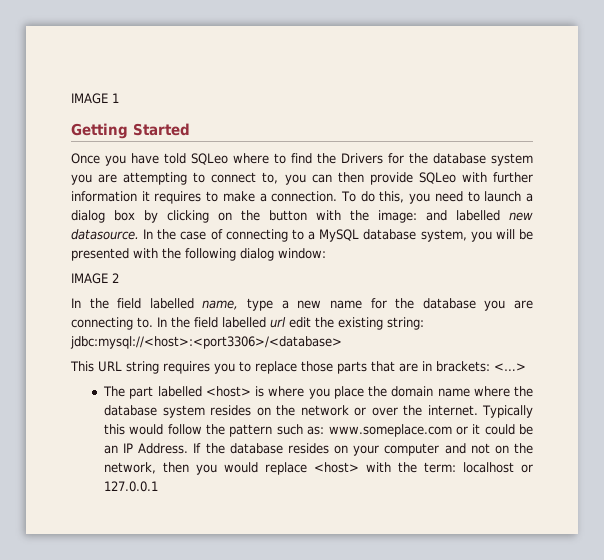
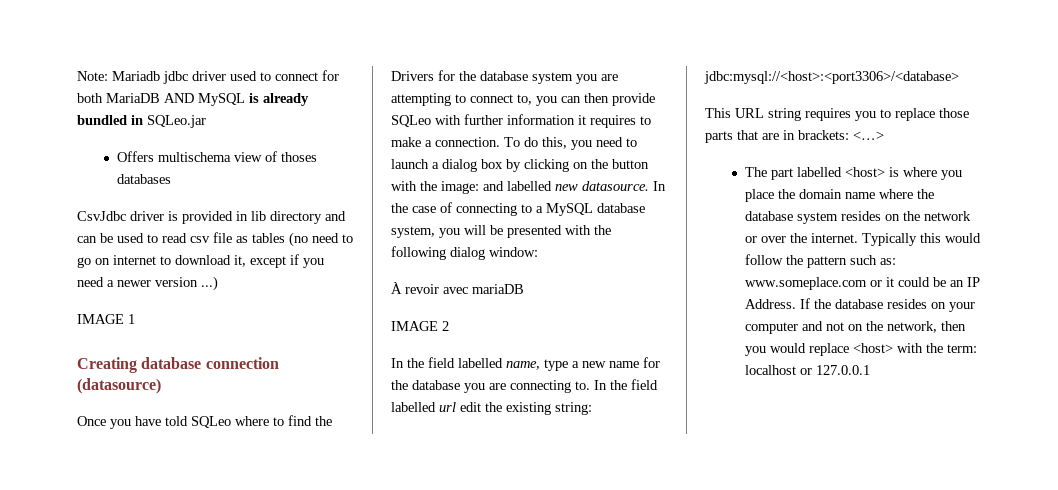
+ Note: Mariadb jdbc driver used to connect for both MariaDB AND MySQL is already bundled in SQLeo.jar
+ Offers multischema view of thoses databases
+ CsvJdbc driver is provided in lib directory and can be used to read csv file as tables (no need to go on internet to download it, except if you need a newer version ...)
  IMAGE 1
- Getting Started
+ Creating database connection (datasource)
+ À revoir avec mariaDB

